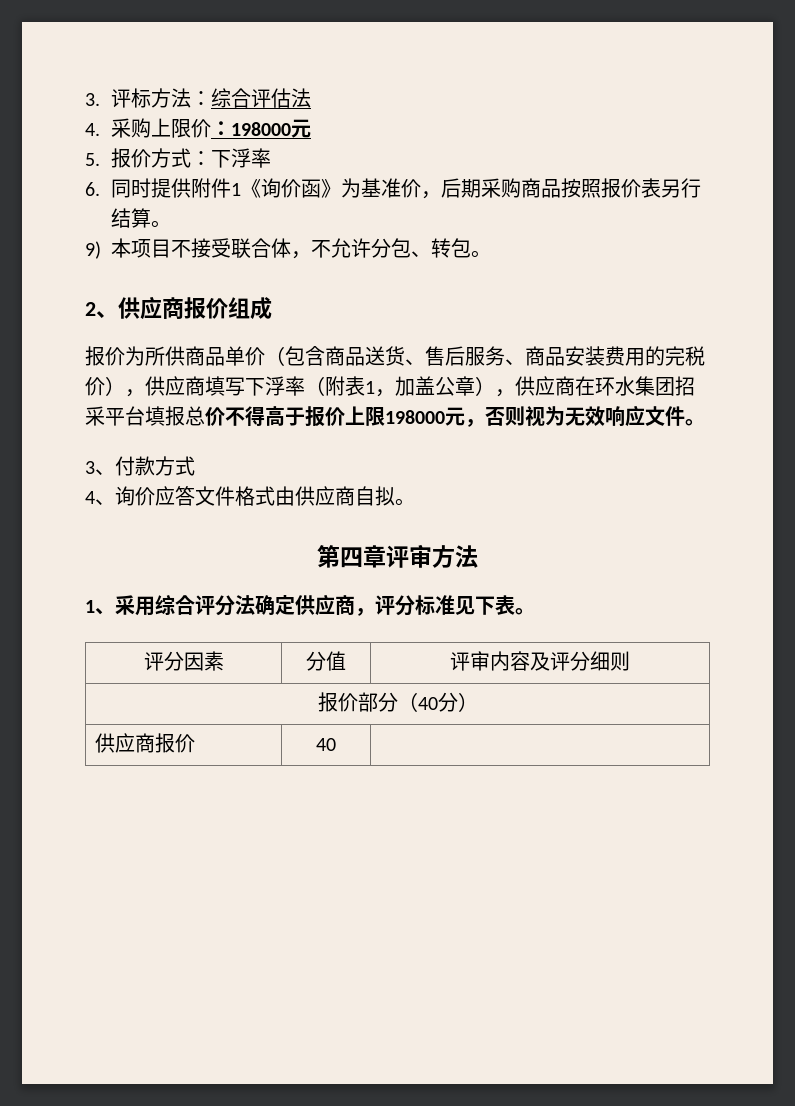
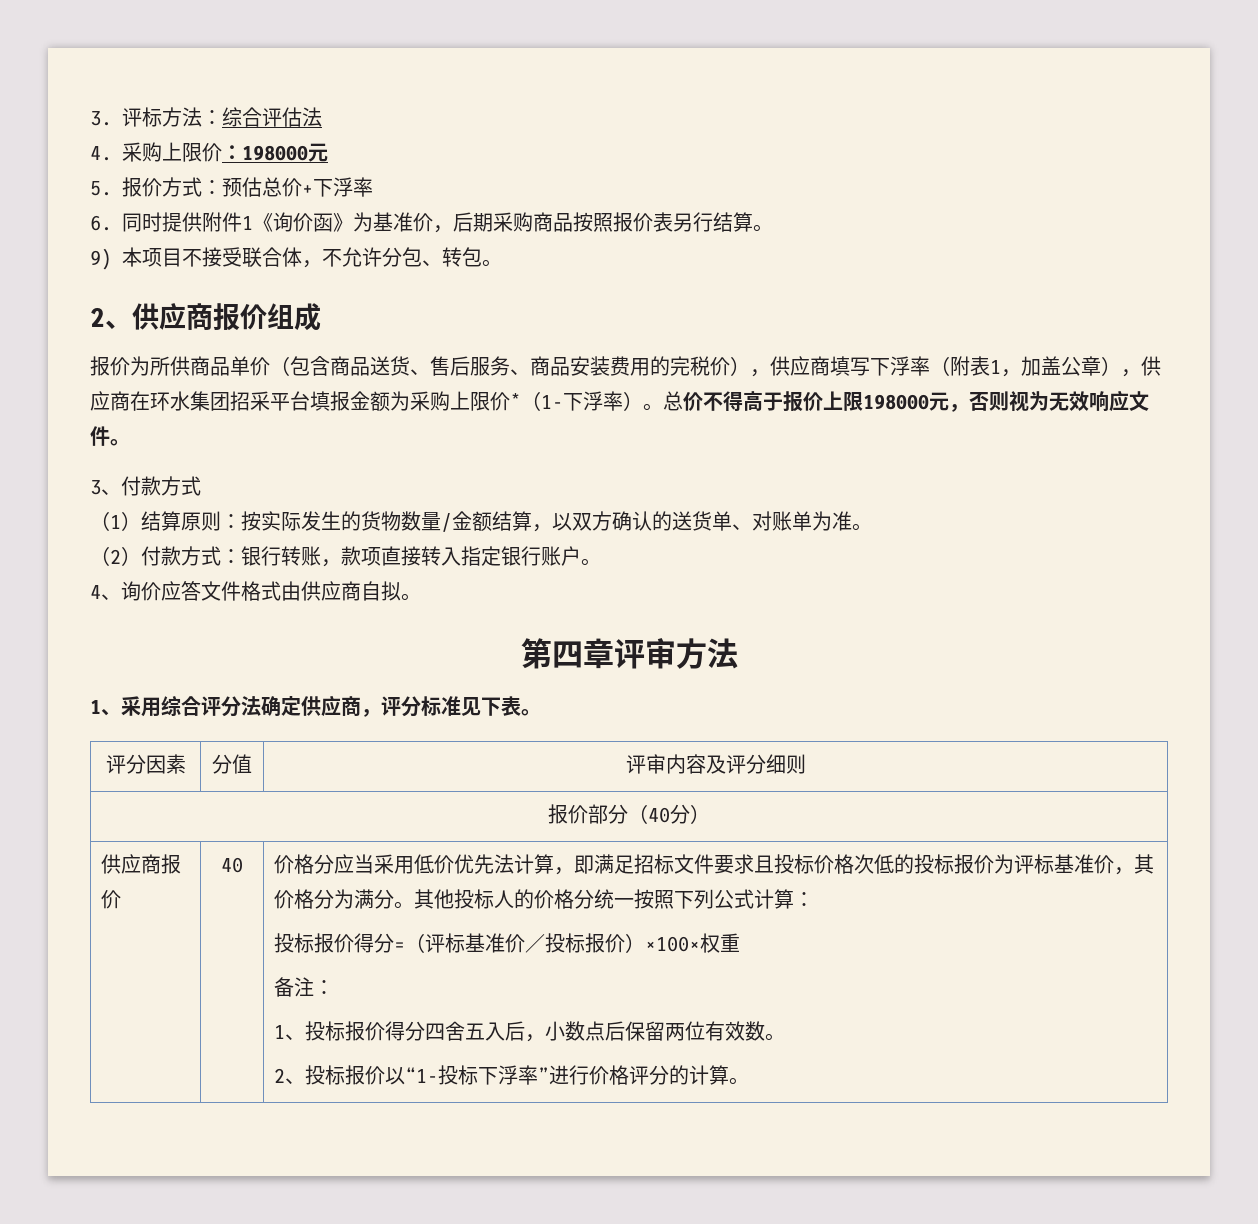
- 5.报价方式：下浮率
+ 5.报价方式：预估总价+下浮率
- 报价为所供商品单价（包含商品送货、售后服务、商品安装费用的完税价），供应商填写下浮率（附表1，加盖公章），供应商在环水集团招采平台填报总价不得高于报价上限198000元，否则视为无效响应文件。
+ 报价为所供商品单价（包含商品送货、售后服务、商品安装费用的完税价），供应商填写下浮率（附表1，加盖公章），供应商在环水集团招采平台填报金额为采购上限价*（1-下浮率）。总价不得高于报价上限198000元，否则视为无效响应文件。
+ （1）结算原则：按实际发生的货物数量/金额结算，以双方确认的送货单、对账单为准。
+ （2）付款方式：银行转账，款项直接转入指定银行账户。
+ 价格分应当采用低价优先法计算，即满足招标文件要求且投标价格次低的投标报价为评标基准价，其价格分为满分。其他投标人的价格分统一按照下列公式计算：
+ 投标报价得分=（评标基准价／投标报价）×100×权重
+ 备注：
+ 1、投标报价得分四舍五入后，小数点后保留两位有效数。
+ 2、投标报价以“1-投标下浮率”进行价格评分的计算。

